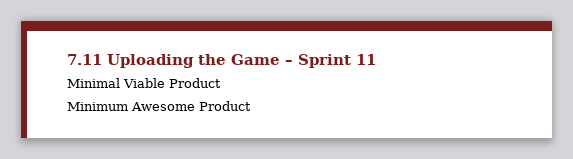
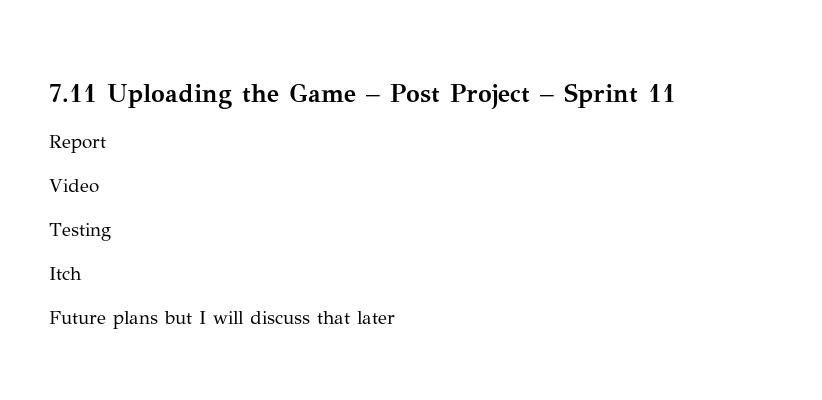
- 7.11 Uploading the Game – Sprint 11
+ 7.11 Uploading the Game – Post Project – Sprint 11
- Minimal Viable Product
- Minimum Awesome Product
+ Report
+ Video
+ Testing
+ Itch
+ Future plans but I will discuss that later

